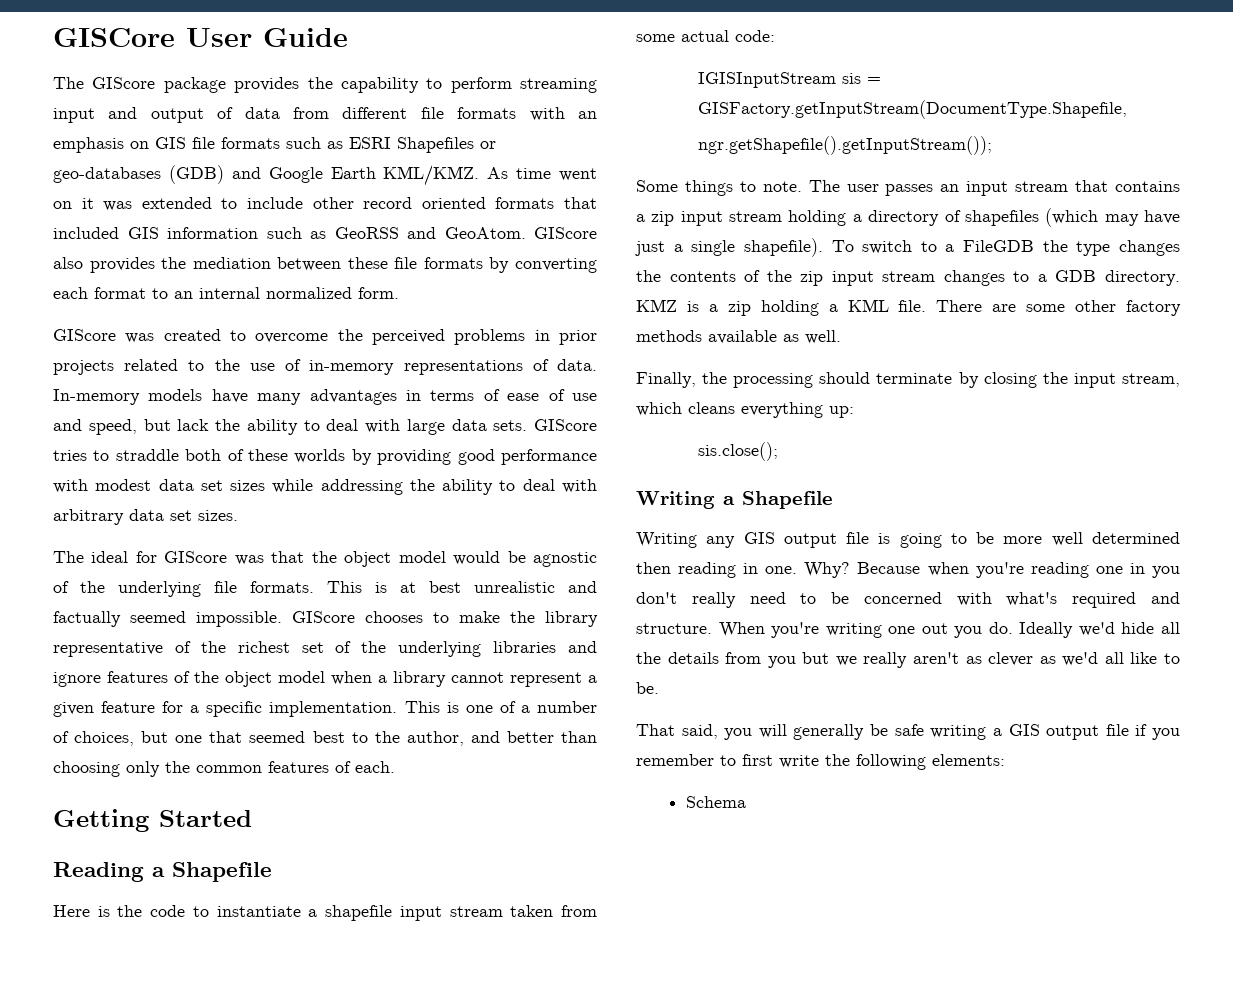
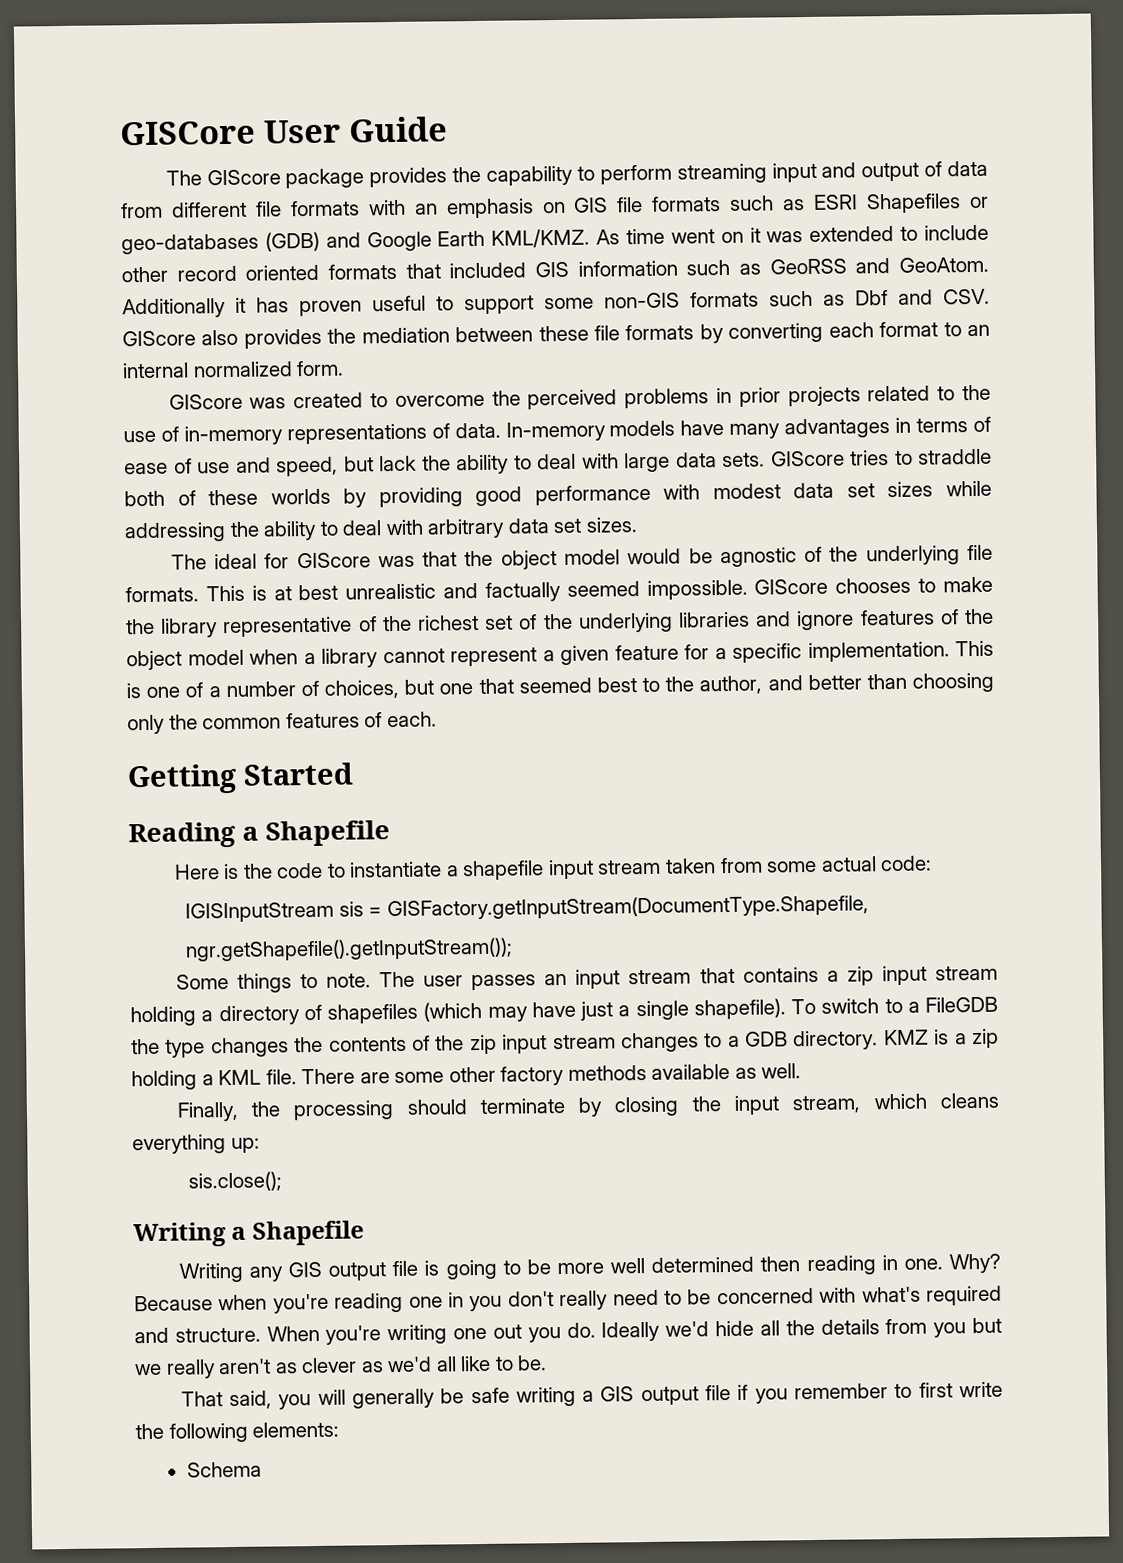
- GIScore also provides the mediation between these file formats by converting each format to an internal normalized form.
+ Additionally it has proven useful to support some non-GIS formats such as Dbf and CSV. GIScore also provides the mediation between these file formats by converting each format to an internal normalized form.

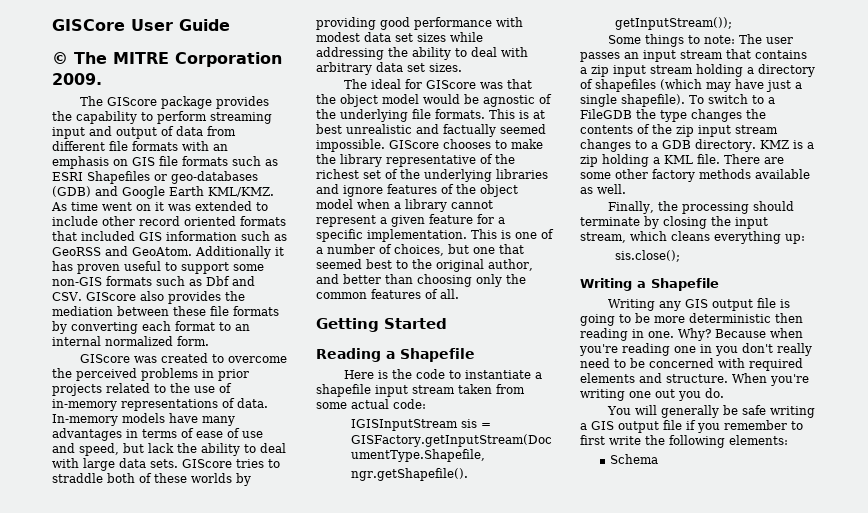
+ © The MITRE Corporation 2009.
- This is one of a number of choices, but one that seemed best to the author, and better than choosing only the common features of each.
+ This is one of a number of choices, but one that seemed best to the original author, and better than choosing only the common features of all.
- Some things to note. The user passes an input stream that contains a zip input stream holding a directory of shapefiles (which may have just a single shapefile).
+ Some things to note: The user passes an input stream that contains a zip input stream holding a directory of shapefiles (which may have just a single shapefile).
- Writing any GIS output file is going to be more well determined then reading in one.
+ Writing any GIS output file is going to be more deterministic then reading in one.
- Because when you're reading one in you don't really need to be concerned with what's required and structure.
+ Because when you're reading one in you don't really need to be concerned with required elements and structure.
- When you're writing one out you do. Ideally we'd hide all the details from you but we really aren't as clever as we'd all like to be.
- That said, you will generally be safe writing a GIS output file if you remember to first write the following elements:
+ When you're writing one out you do.
+ You will generally be safe writing a GIS output file if you remember to first write the following elements:

